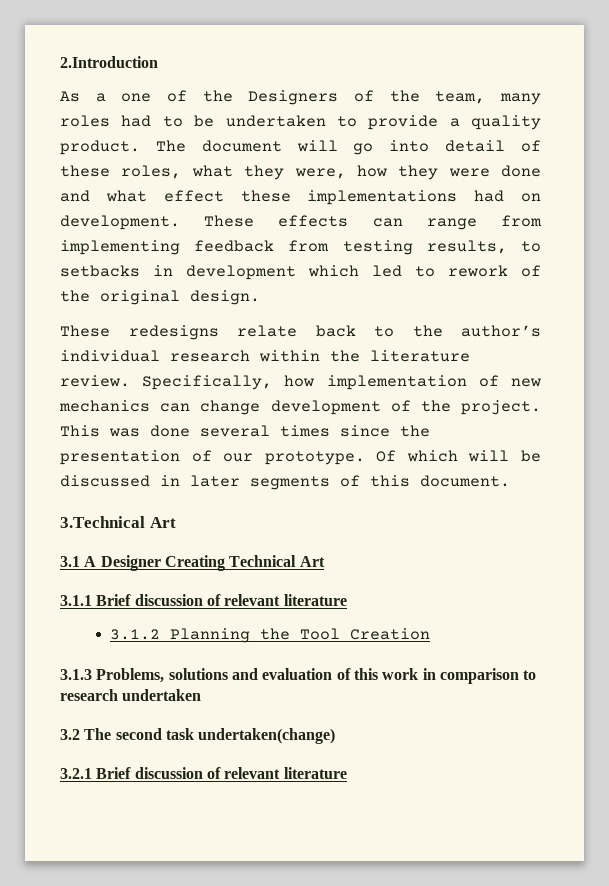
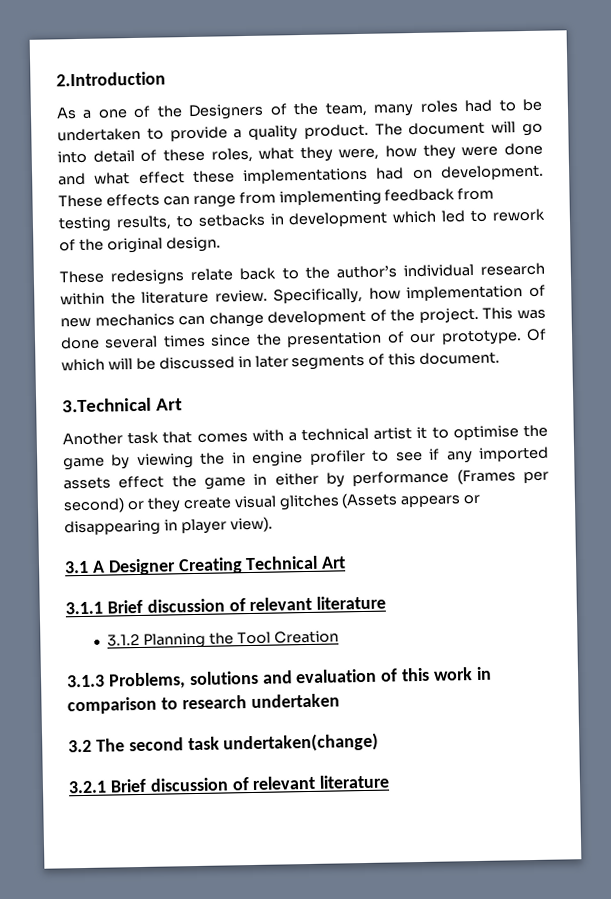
+ Another task that comes with a technical artist it to optimise the game by viewing the in engine profiler to see if any imported assets effect the game in either by performance (Frames per second) or they create visual glitches (Assets appears or disappearing in player view).

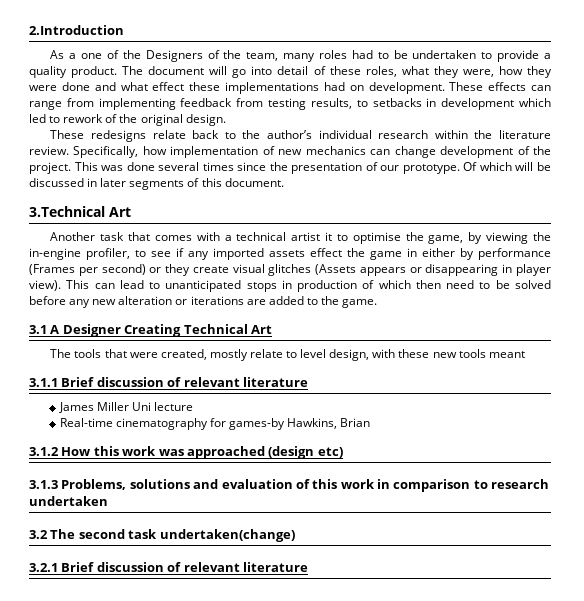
- Another task that comes with a technical artist it to optimise the game by viewing the in engine profiler to see if any imported assets effect the game in either by performance (Frames per second) or they create visual glitches (Assets appears or disappearing in player view).
+ Another task that comes with a technical artist it to optimise the game, by viewing the in-engine profiler, to see if any imported assets effect the game in either by performance (Frames per second) or they create visual glitches (Assets appears or disappearing in player view). This can lead to unanticipated stops in production of which then need to be solved before any new alteration or iterations are added to the game.
+ The tools that were created, mostly relate to level design, with these new tools meant
- 3.1.2 Planning the Tool Creation
+ James Miller Uni lecture
+ Real-time cinematography for games-by Hawkins, Brian
+ 3.1.2 How this work was approached (design etc)

